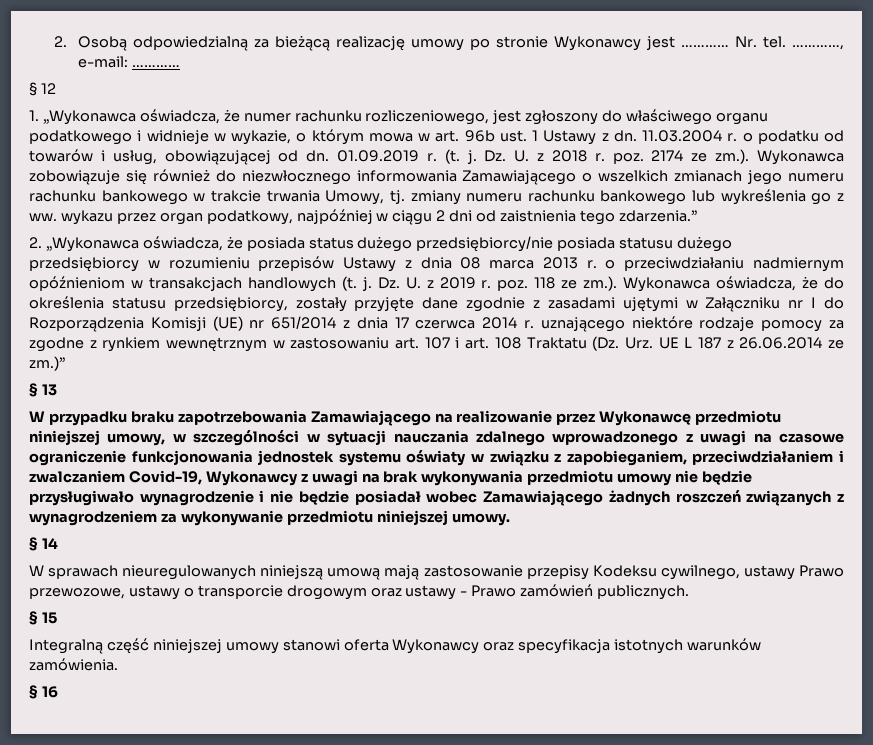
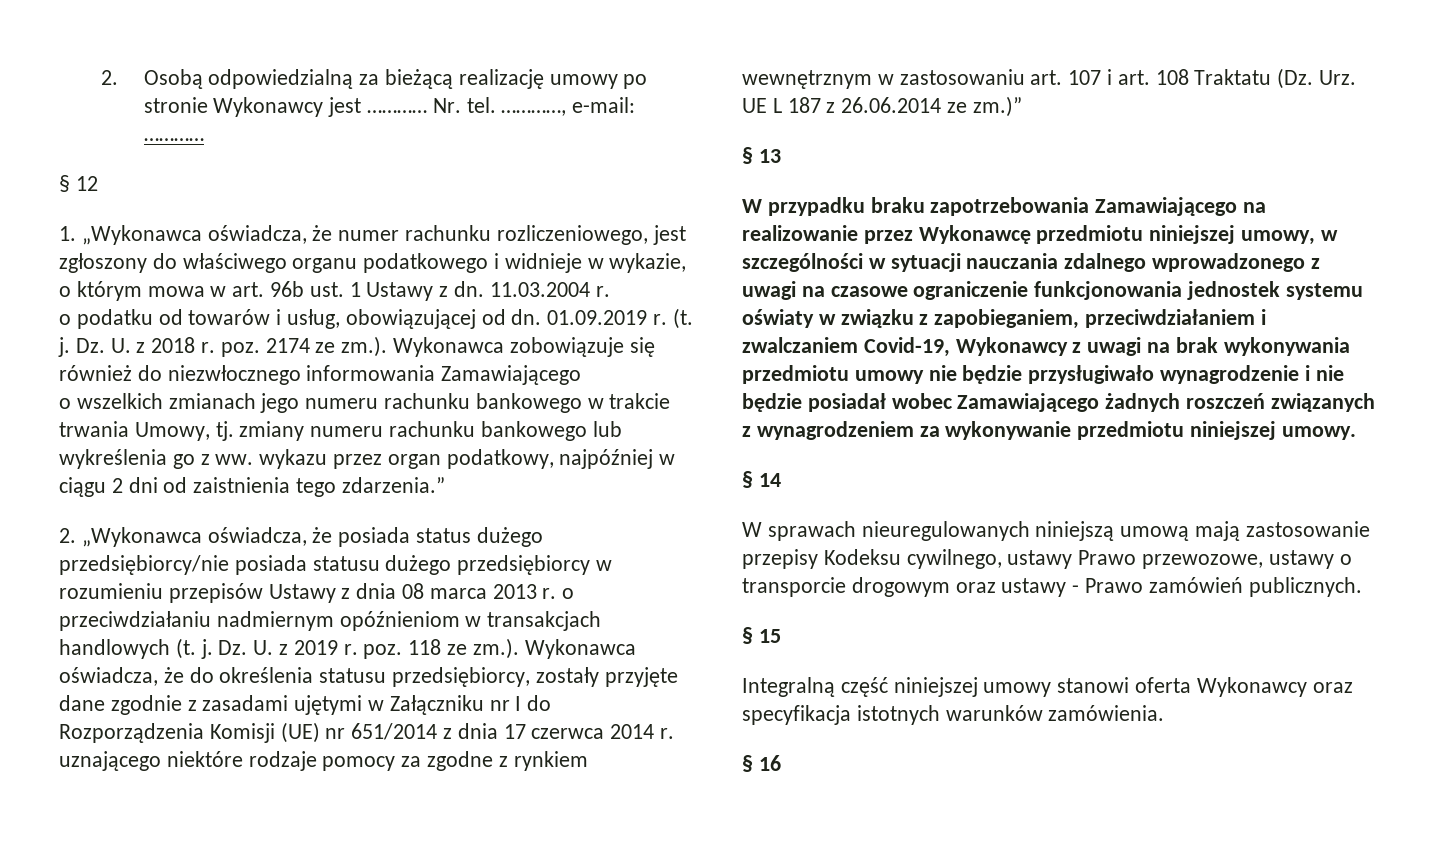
- 11.03.2004 r. o podatku od towarów i usług, obowiązującej od dn.
+ 11.03.2004 r.
+ o podatku od towarów i usług, obowiązującej od dn.
- Dz. U. z 2018 r. poz. 2174 ze zm.). Wykonawca zobowiązuje się również do niezwłocznego informowania Zamawiającego o wszelkich zmianach jego numeru rachunku bankowego w trakcie trwania Umowy, tj. zmiany numeru rachunku bankowego lub wykreślenia go z ww. wykazu przez organ podatkowy, najpóźniej w ciągu 2 dni od zaistnienia tego zdarzenia.”
+ Dz. U. z 2018 r. poz. 2174 ze zm.). Wykonawca zobowiązuje się również do niezwłocznego informowania Zamawiającego
+ o wszelkich zmianach jego numeru rachunku bankowego w trakcie trwania Umowy, tj. zmiany numeru rachunku bankowego lub wykreślenia go z ww. wykazu przez organ podatkowy, najpóźniej w ciągu 2 dni od zaistnienia tego zdarzenia.”

